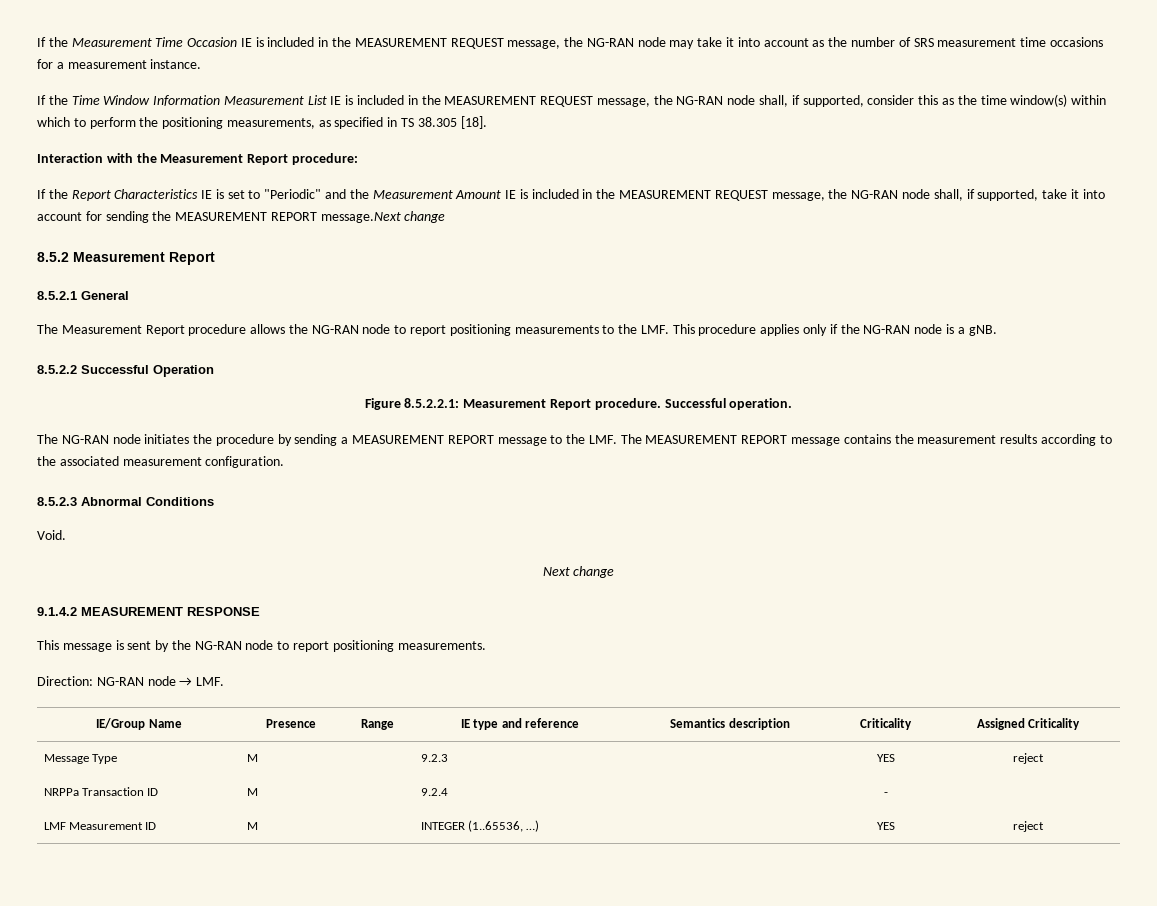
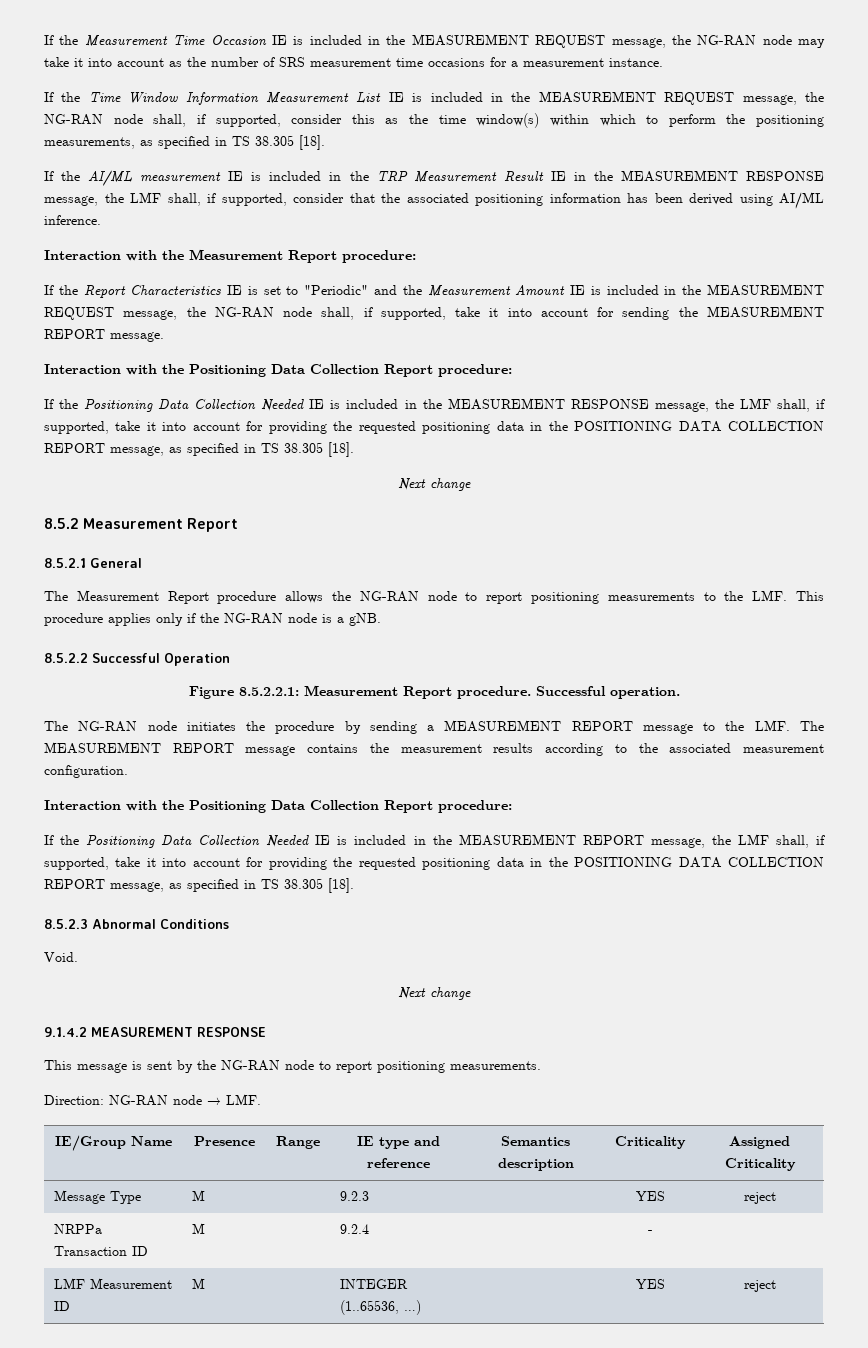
+ If the AI/ML measurement IE is included in the TRP Measurement Result IE in the MEASUREMENT RESPONSE message, the LMF shall, if supported, consider that the associated positioning information has been derived using AI/ML inference.
- If the Report Characteristics IE is set to "Periodic" and the Measurement Amount IE is included in the MEASUREMENT REQUEST message, the NG-RAN node shall, if supported, take it into account for sending the MEASUREMENT REPORT message.Next change
+ If the Report Characteristics IE is set to "Periodic" and the Measurement Amount IE is included in the MEASUREMENT REQUEST message, the NG-RAN node shall, if supported, take it into account for sending the MEASUREMENT REPORT message.
+ Interaction with the Positioning Data Collection Report procedure:
+ If the Positioning Data Collection Needed IE is included in the MEASUREMENT RESPONSE message, the LMF shall, if supported, take it into account for providing the requested positioning data in the POSITIONING DATA COLLECTION REPORT message, as specified in TS 38.305 [18].
+ Next change
  The NG-RAN node initiates the procedure by sending a MEASUREMENT REPORT message to the LMF. The MEASUREMENT REPORT message contains the measurement results according to the associated measurement configuration.
+ Interaction with the Positioning Data Collection Report procedure:
+ If the Positioning Data Collection Needed IE is included in the MEASUREMENT REPORT message, the LMF shall, if supported, take it into account for providing the requested positioning data in the POSITIONING DATA COLLECTION REPORT message, as specified in TS 38.305 [18].

